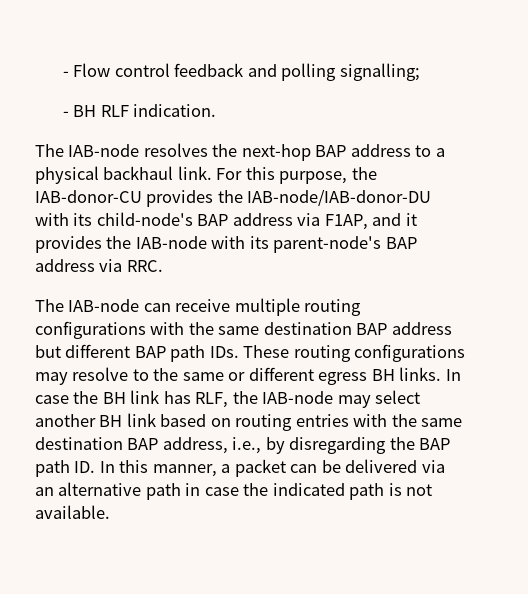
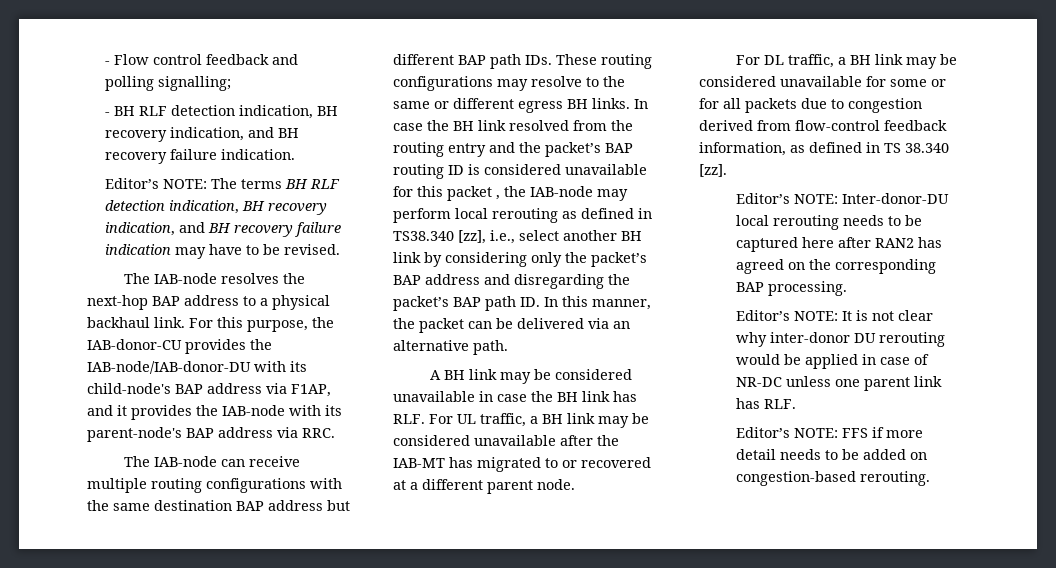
- - BH RLF indication.
+ - BH RLF detection indication, BH recovery indication, and BH recovery failure indication.
+ Editor’s NOTE: The terms BH RLF detection indication, BH recovery indication, and BH recovery failure indication may have to be revised.
- In case the BH link has RLF, the IAB-node may select another BH link based on routing entries with the same destination BAP address, i.e., by disregarding the BAP path ID. In this manner, a packet can be delivered via an alternative path in case the indicated path is not available.
+ In case the BH link resolved from the routing entry and the packet’s BAP routing ID is considered unavailable for this packet , the IAB-node may perform local rerouting as defined in TS38.340 [zz], i.e., select another BH link by considering only the packet’s BAP address and disregarding the packet’s BAP path ID. In this manner, the packet can be delivered via an alternative path.
+ A BH link may be considered unavailable in case the BH link has RLF. For UL traffic, a BH link may be considered unavailable after the IAB-MT has migrated to or recovered at a different parent node.
+ For DL traffic, a BH link may be considered unavailable for some or for all packets due to congestion derived from flow-control feedback information, as defined in TS 38.340 [zz].
+ Editor’s NOTE: Inter-donor-DU local rerouting needs to be captured here after RAN2 has agreed on the corresponding BAP processing.
+ Editor’s NOTE: It is not clear why inter-donor DU rerouting would be applied in case of NR-DC unless one parent link has RLF.
+ Editor’s NOTE: FFS if more detail needs to be added on congestion-based rerouting.

